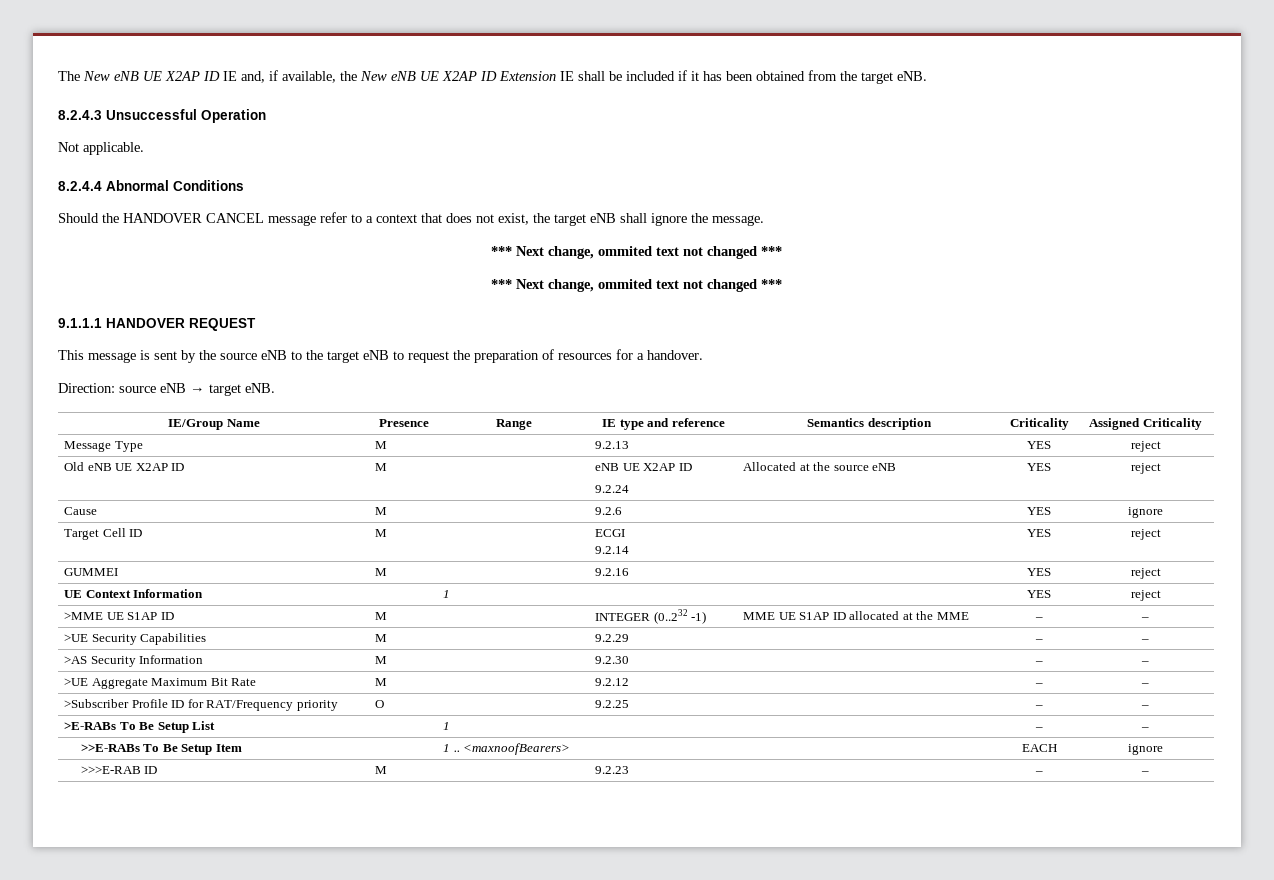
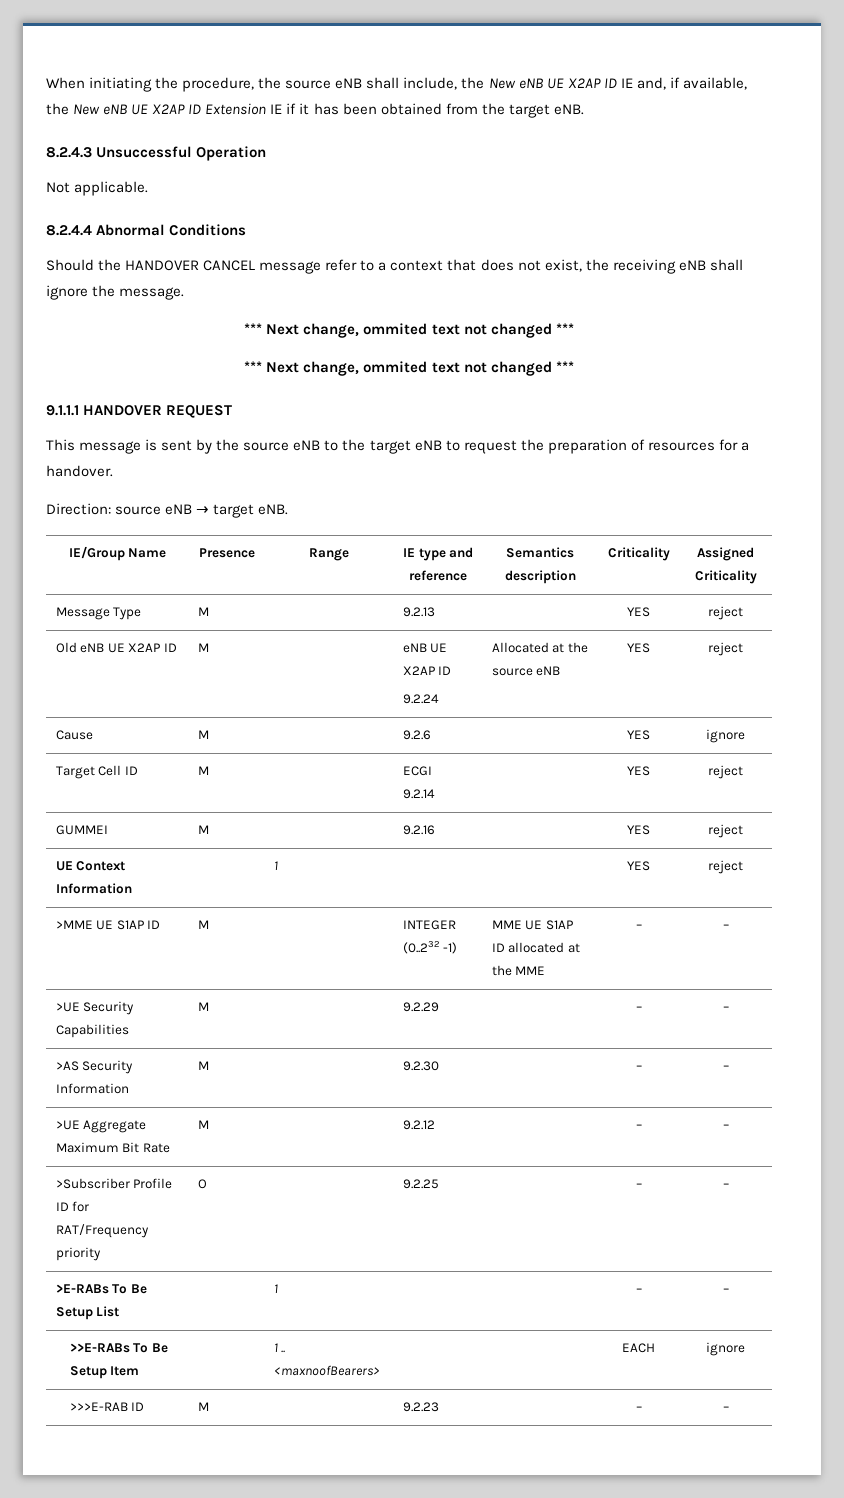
- The New eNB UE X2AP ID IE and, if available, the New eNB UE X2AP ID Extension IE shall be included if it has been obtained from the target eNB.
+ When initiating the procedure, the source eNB shall include, the New eNB UE X2AP ID IE and, if available, the New eNB UE X2AP ID Extension IE if it has been obtained from the target eNB.
- Should the HANDOVER CANCEL message refer to a context that does not exist, the target eNB shall ignore the message.
+ Should the HANDOVER CANCEL message refer to a context that does not exist, the receiving eNB shall ignore the message.

